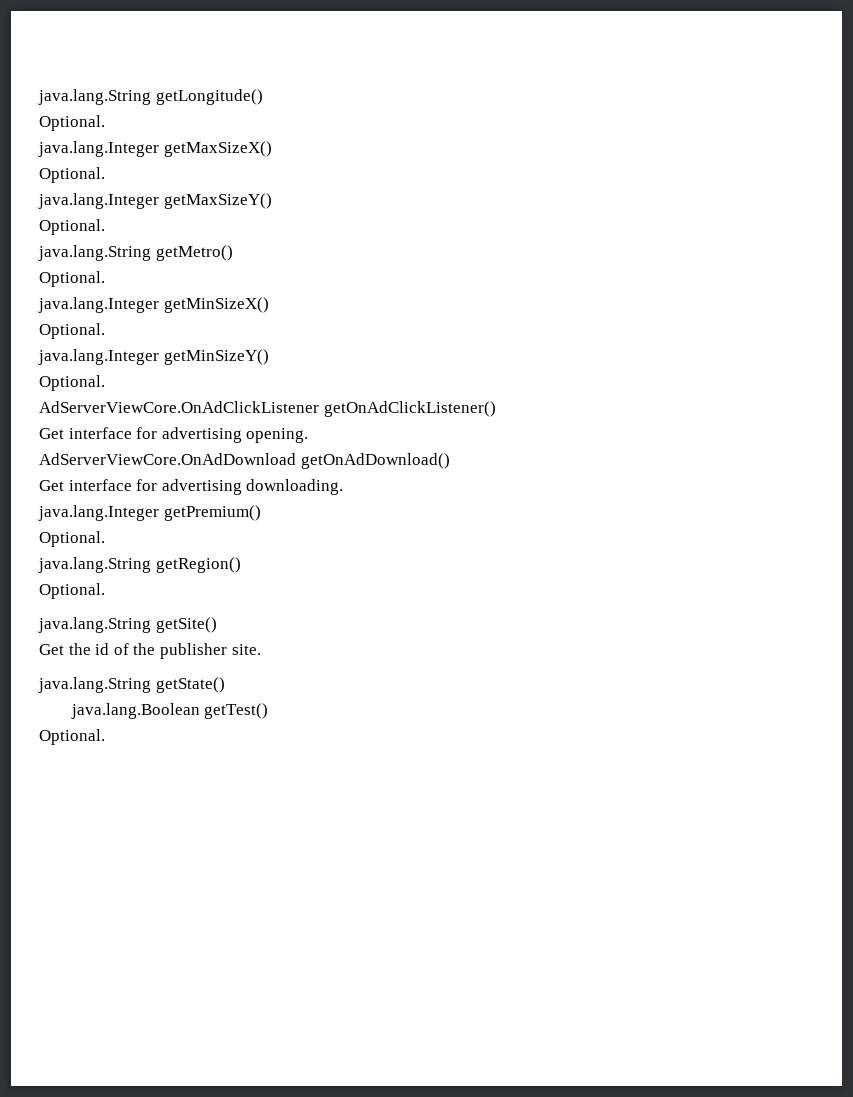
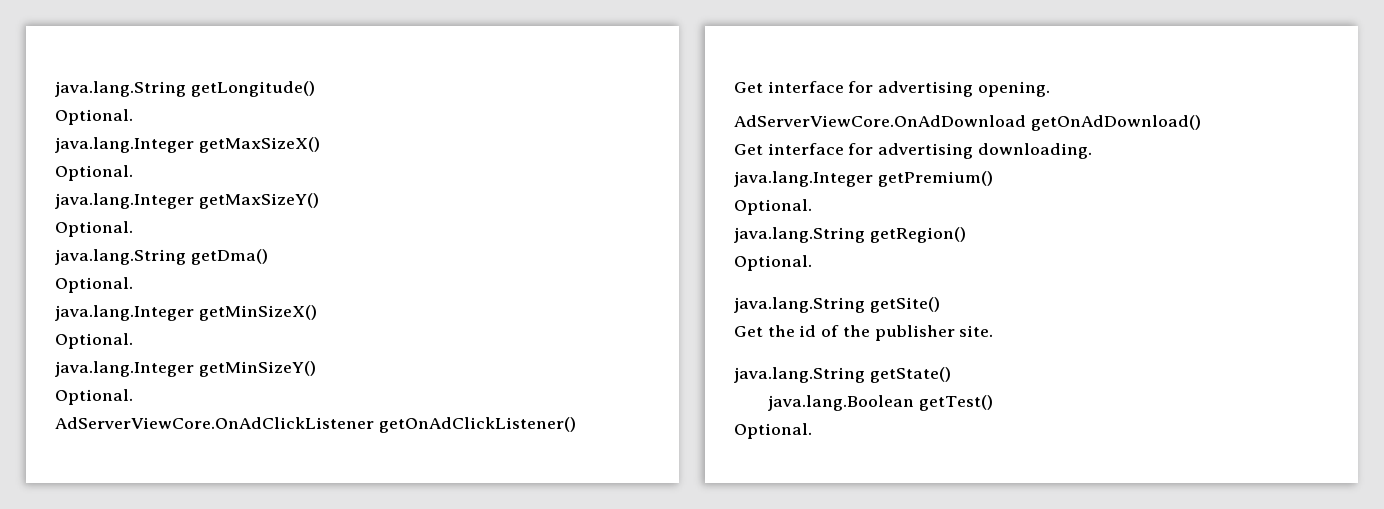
- java.lang.String getMetro()
+ java.lang.String getDma()

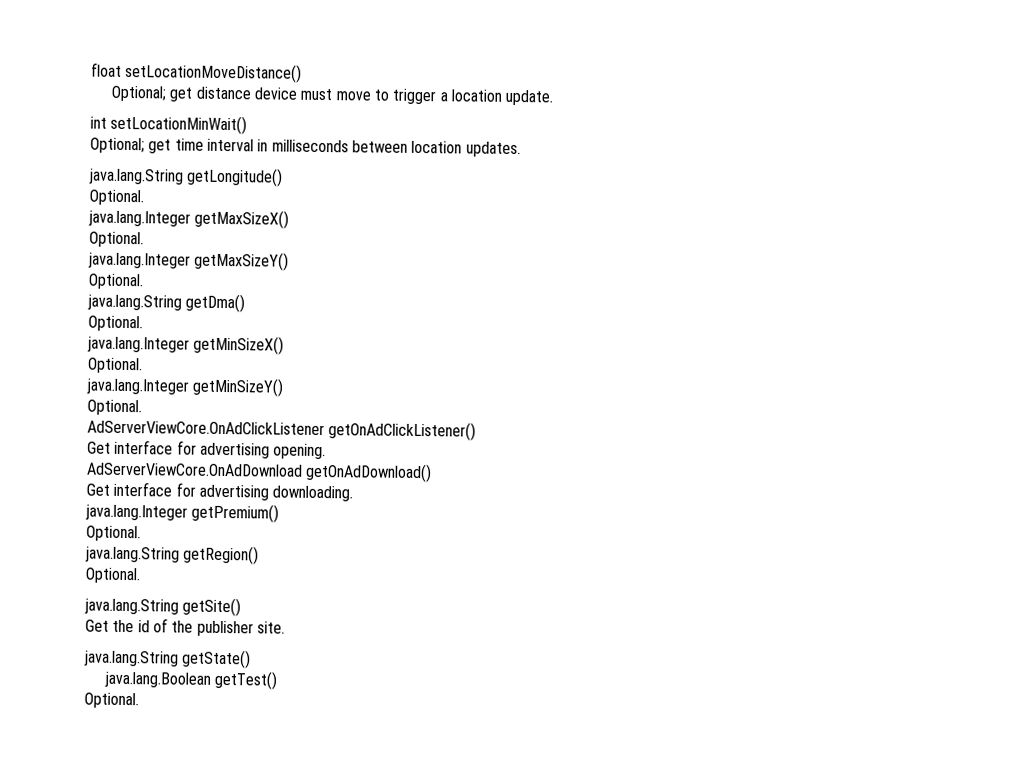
+ float setLocationMoveDistance()
+ Optional; get distance device must move to trigger a location update.
+ int setLocationMinWait()
+ Optional; get time interval in milliseconds between location updates.

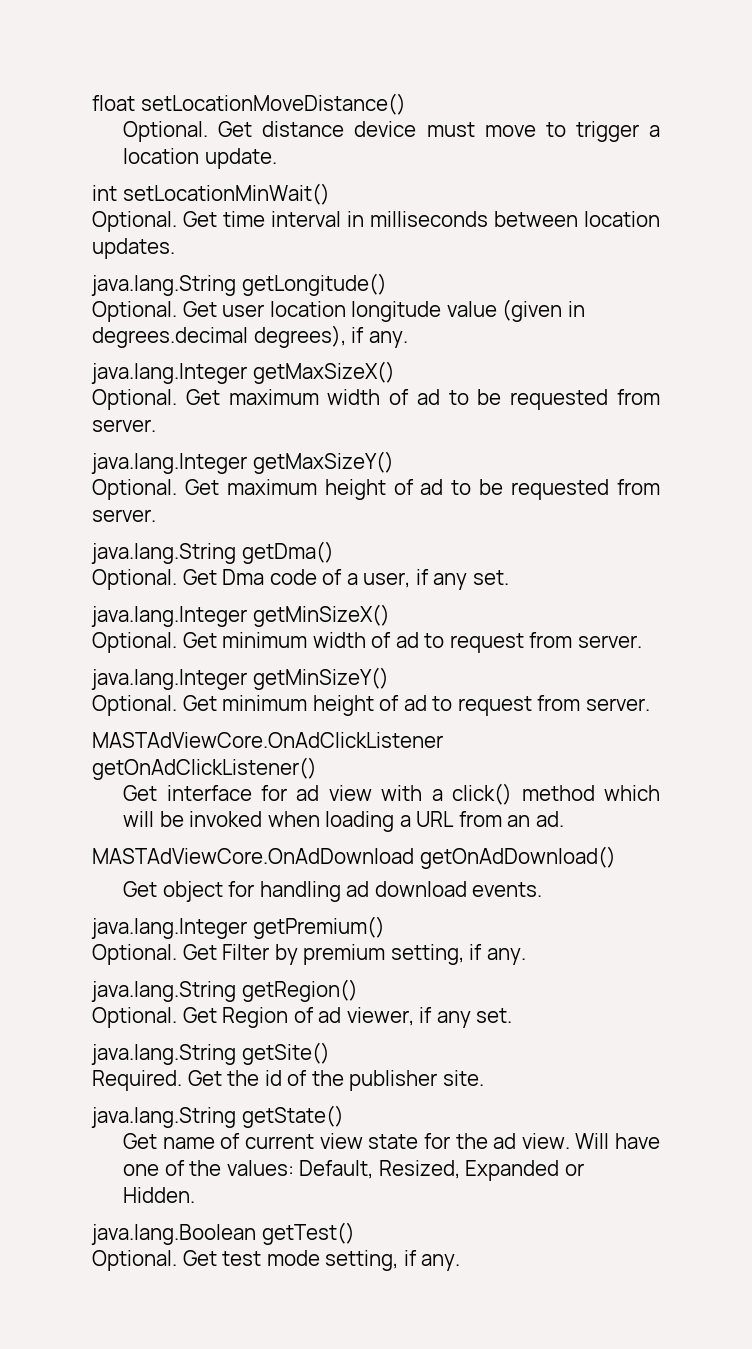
- Optional; get distance device must move to trigger a location update.
+ Optional. Get distance device must move to trigger a location update.
- Optional; get time interval in milliseconds between location updates.
+ Optional. Get time interval in milliseconds between location updates.
  java.lang.String getLongitude()
- Optional.
+ Optional. Get user location longitude value (given in degrees.decimal degrees), if any.
  java.lang.Integer getMaxSizeX()
- Optional.
+ Optional. Get maximum width of ad to be requested from server.
  java.lang.Integer getMaxSizeY()
- Optional.
+ Optional. Get maximum height of ad to be requested from server.
  java.lang.String getDma()
- Optional.
+ Optional. Get Dma code of a user, if any set.
  java.lang.Integer getMinSizeX()
- Optional.
+ Optional. Get minimum width of ad to request from server.
  java.lang.Integer getMinSizeY()
- Optional.
- AdServerViewCore.OnAdClickListener getOnAdClickListener()
- Get interface for advertising opening.
- AdServerViewCore.OnAdDownload getOnAdDownload()
- Get interface for advertising downloading.
+ Optional. Get minimum height of ad to request from server.
+ MASTAdViewCore.OnAdClickListener getOnAdClickListener()
+ Get interface for ad view with a click() method which will be invoked when loading a URL from an ad.
+ MASTAdViewCore.OnAdDownload getOnAdDownload()
+ Get object for handling ad download events.
  java.lang.Integer getPremium()
- Optional.
+ Optional. Get Filter by premium setting, if any.
  java.lang.String getRegion()
- Optional.
+ Optional. Get Region of ad viewer, if any set.
+ Required.
+ Get name of current view state for the ad view. Will have one of the values: Default, Resized, Expanded or Hidden.
  java.lang.Boolean getTest()
- Optional.
+ Optional. Get test mode setting, if any.

